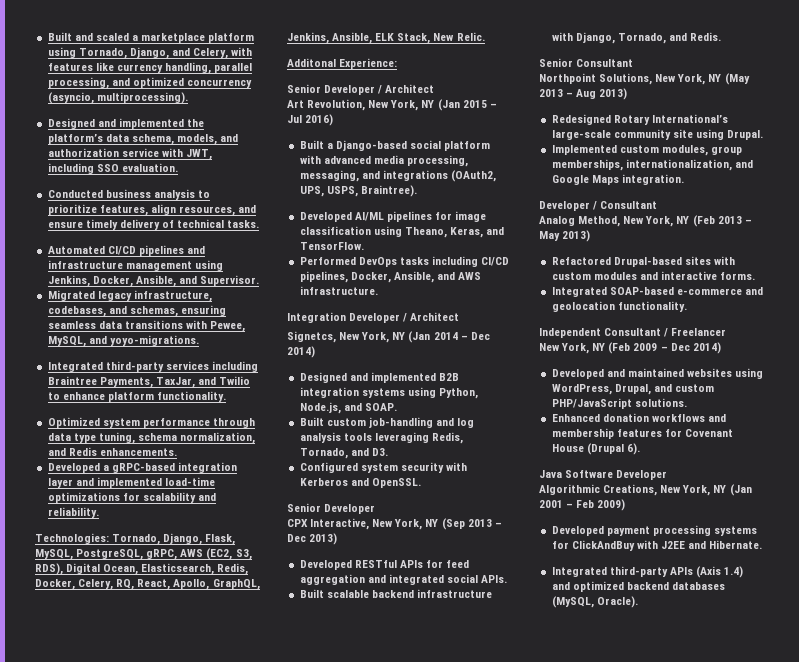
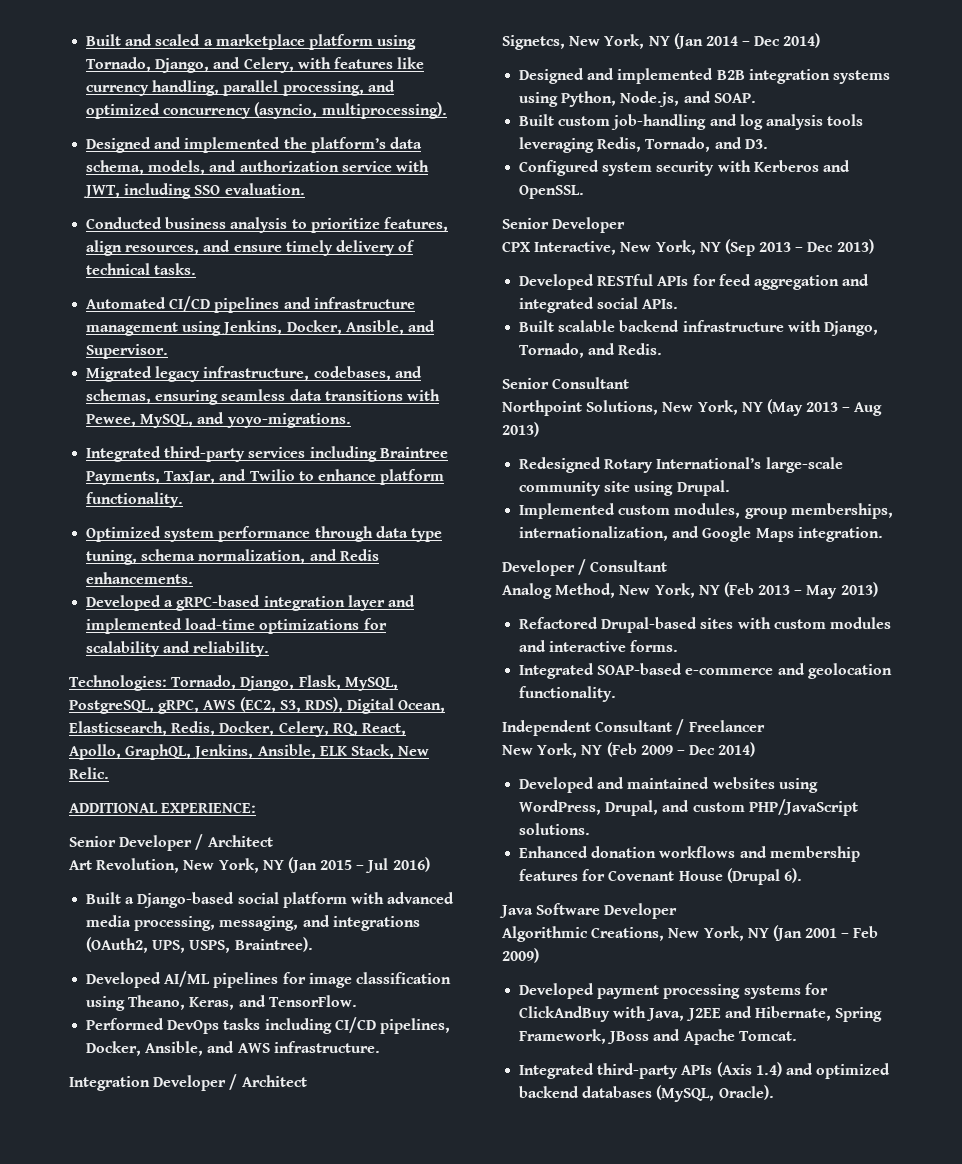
- Additonal Experience:
+ ADDITIONAL EXPERIENCE:
- Developed payment processing systems for ClickAndBuy with J2EE and Hibernate.
+ Developed payment processing systems for ClickAndBuy with Java, J2EE and Hibernate, Spring Framework, JBoss and Apache Tomcat.

